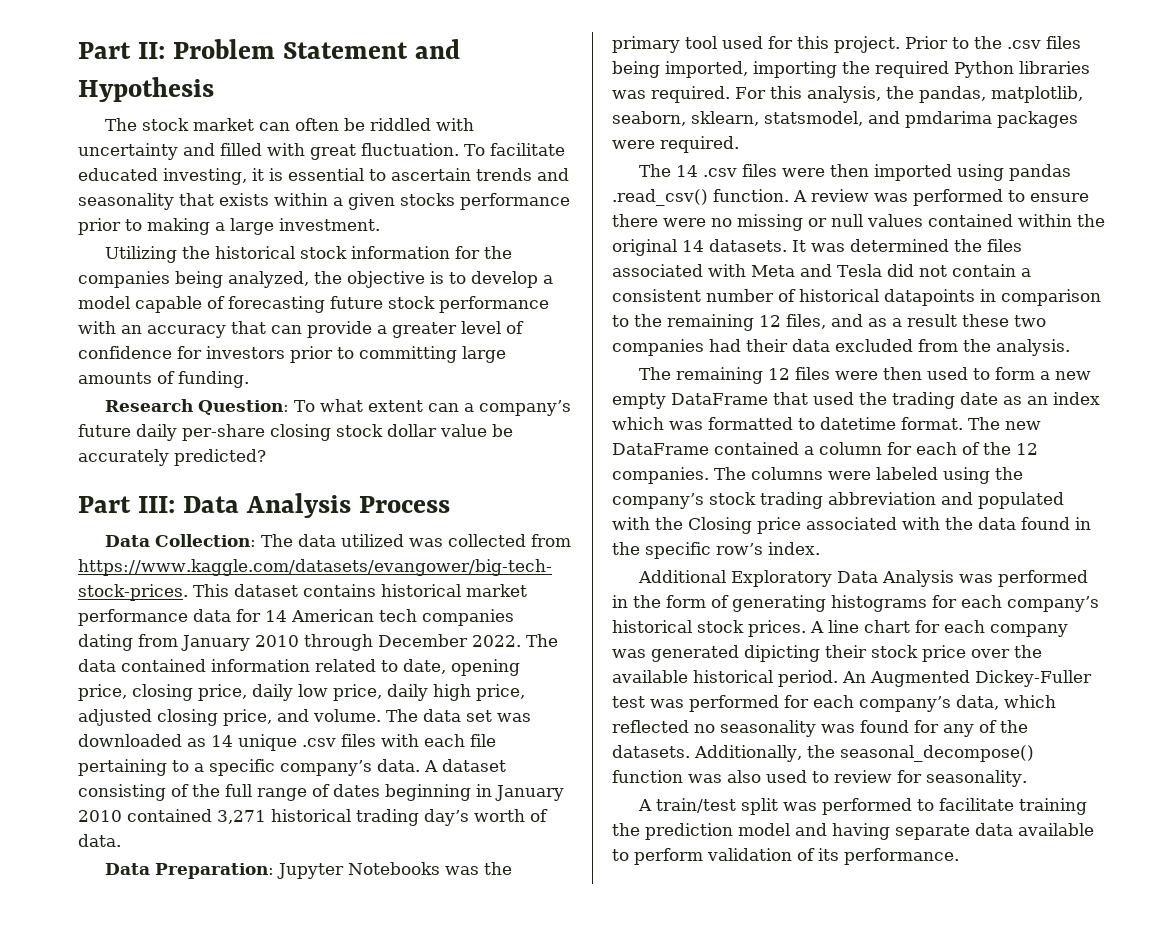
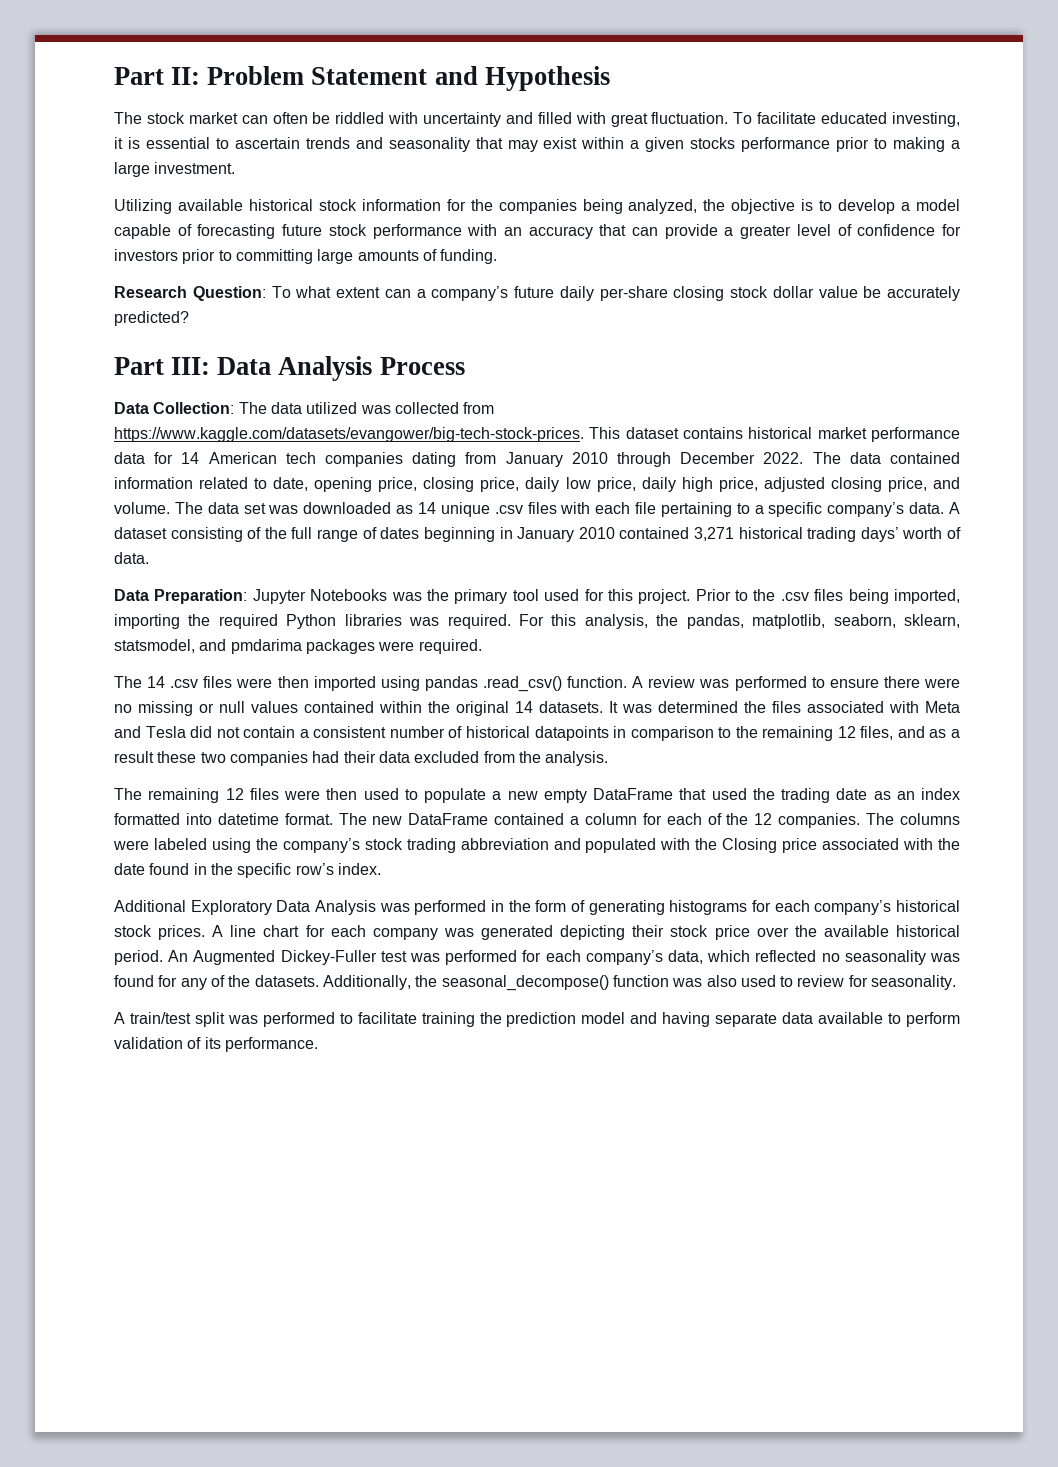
- To facilitate educated investing, it is essential to ascertain trends and seasonality that exists within a given stocks performance prior to making a large investment.
+ To facilitate educated investing, it is essential to ascertain trends and seasonality that may exist within a given stocks performance prior to making a large investment.
- Utilizing the historical stock information for the companies being analyzed, the objective is to develop a model capable of forecasting future stock performance with an accuracy that can provide a greater level of confidence for investors prior to committing large amounts of funding.
+ Utilizing available historical stock information for the companies being analyzed, the objective is to develop a model capable of forecasting future stock performance with an accuracy that can provide a greater level of confidence for investors prior to committing large amounts of funding.
- A dataset consisting of the full range of dates beginning in January 2010 contained 3,271 historical trading day’s worth of data.
+ A dataset consisting of the full range of dates beginning in January 2010 contained 3,271 historical trading days’ worth of data.
- The remaining 12 files were then used to form a new empty DataFrame that used the trading date as an index which was formatted to datetime format.
+ The remaining 12 files were then used to populate a new empty DataFrame that used the trading date as an index formatted into datetime format.
- The columns were labeled using the company’s stock trading abbreviation and populated with the Closing price associated with the data found in the specific row’s index.
+ The columns were labeled using the company’s stock trading abbreviation and populated with the Closing price associated with the date found in the specific row’s index.
- A line chart for each company was generated dipicting their stock price over the available historical period.
+ A line chart for each company was generated depicting their stock price over the available historical period.

